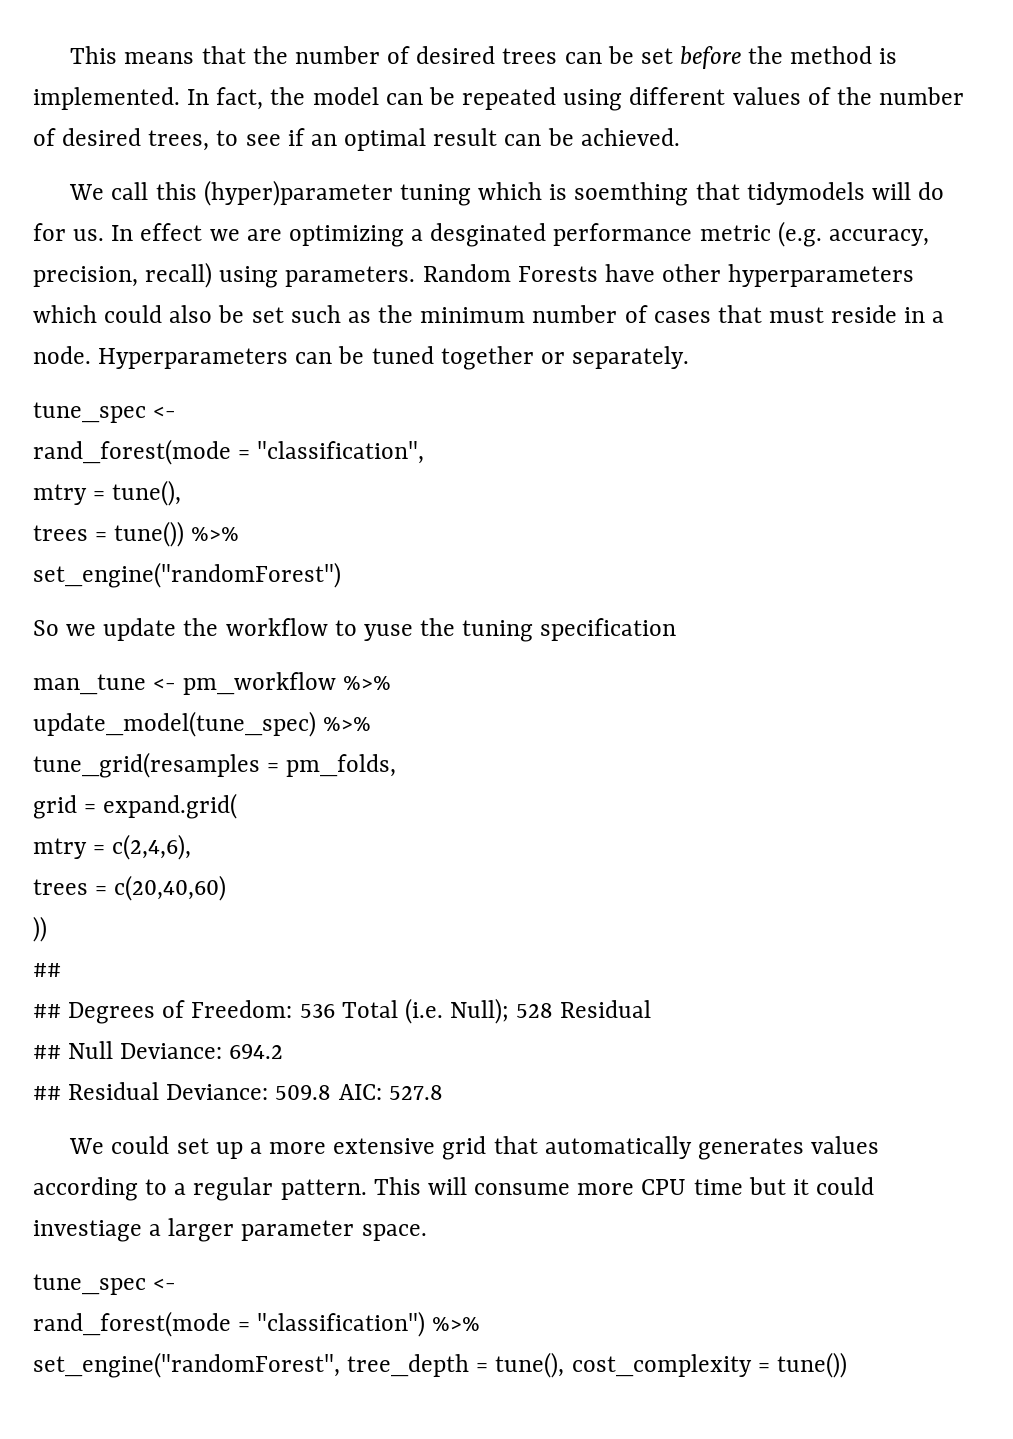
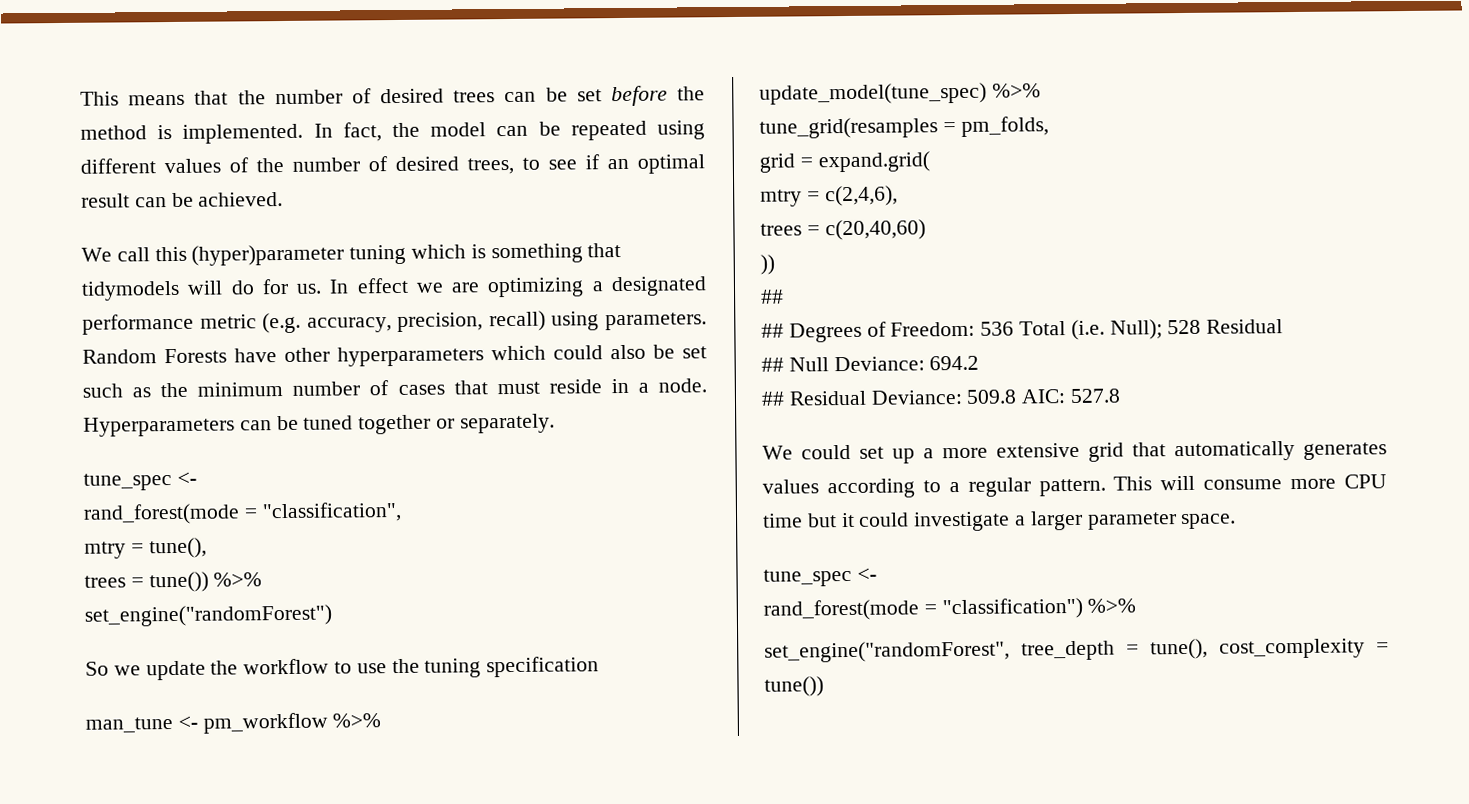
- We call this (hyper)parameter tuning which is soemthing that tidymodels will do for us.
+ We call this (hyper)parameter tuning which is something that tidymodels will do for us.
- In effect we are optimizing a desginated performance metric (e.g. accuracy, precision, recall) using parameters.
+ In effect we are optimizing a designated performance metric (e.g. accuracy, precision, recall) using parameters.
- So we update the workflow to yuse the tuning specification
+ So we update the workflow to use the tuning specification
- This will consume more CPU time but it could investiage a larger parameter space.
+ This will consume more CPU time but it could investigate a larger parameter space.

